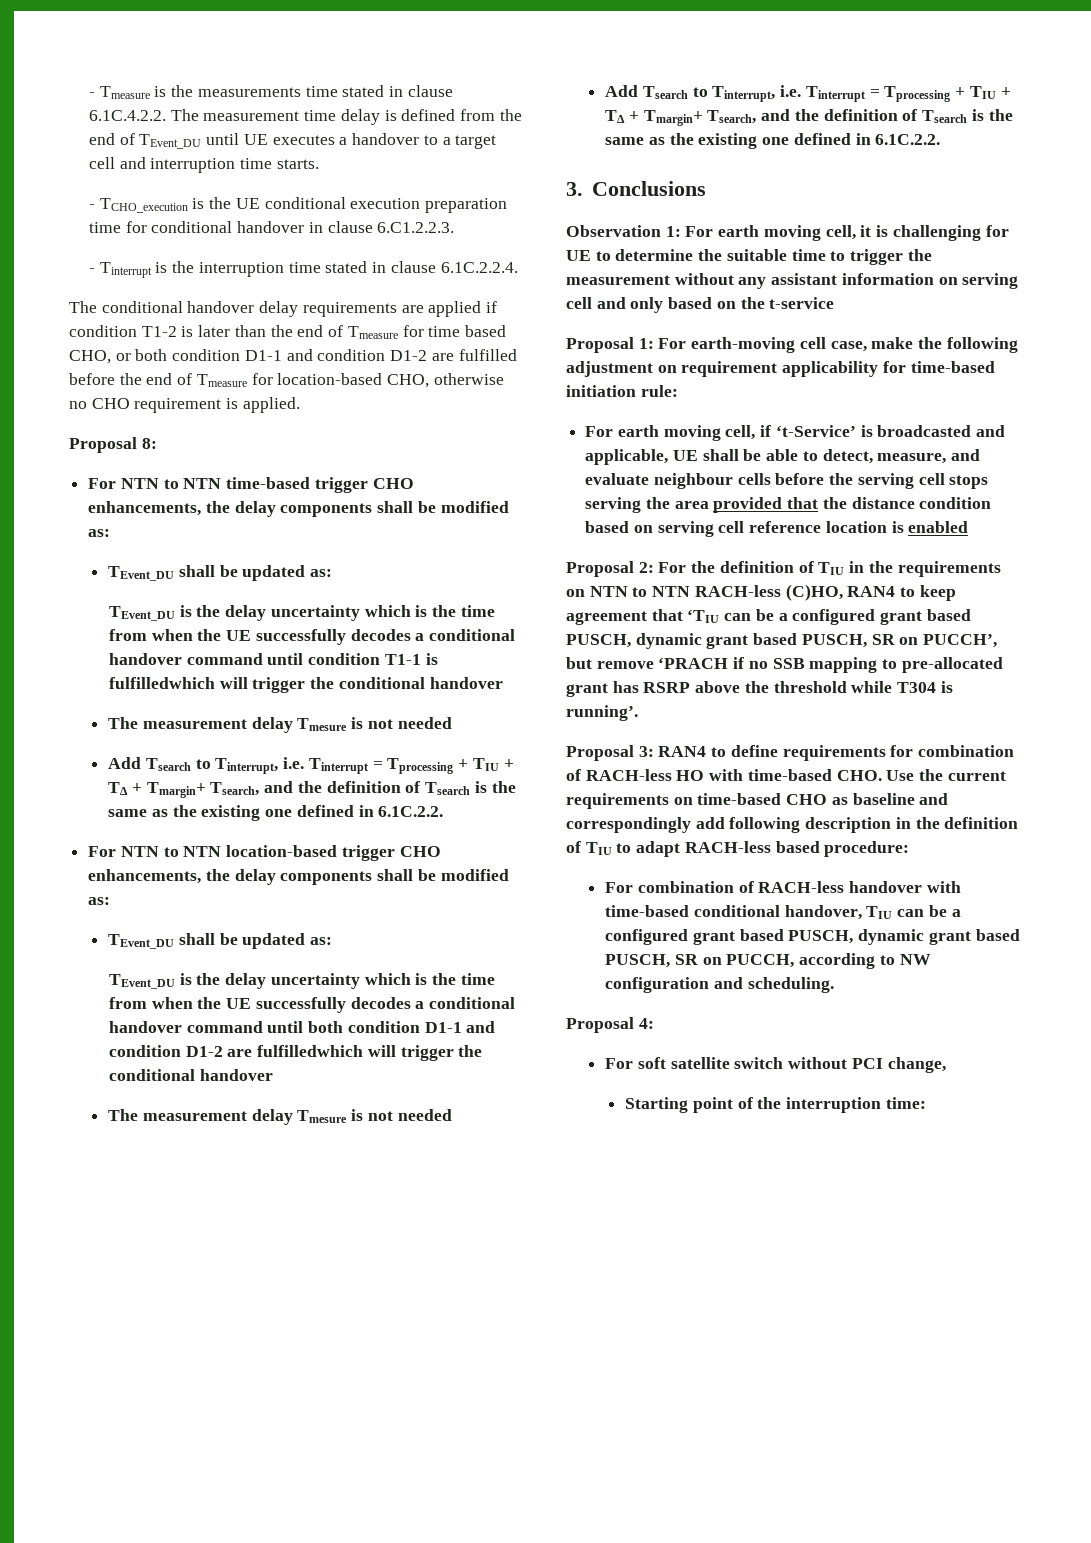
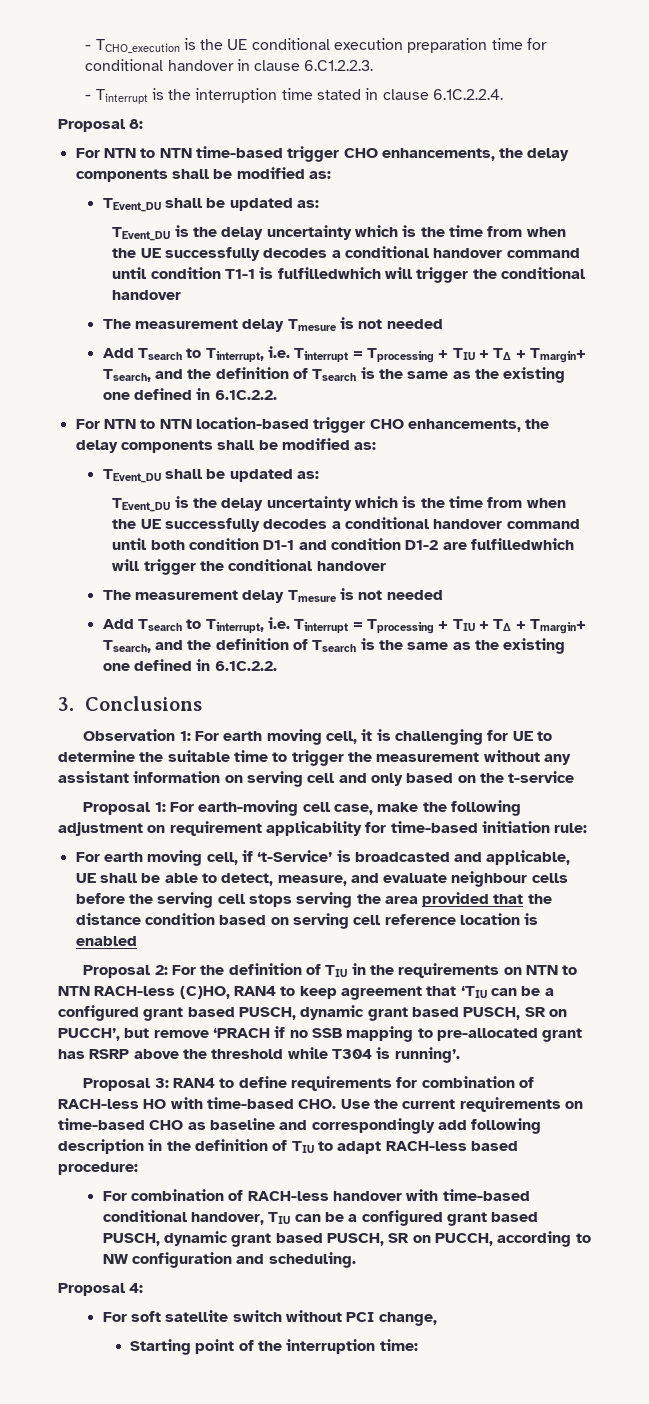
- - Tmeasure is the measurements time stated in clause 6.1C.4.2.2. The measurement time delay is defined from the end of TEvent_DU until UE executes a handover to a target cell and interruption time starts.
- The conditional handover delay requirements are applied if condition T1-2 is later than the end of Tmeasure for time based CHO, or both condition D1-1 and condition D1-2 are fulfilled before the end of Tmeasure for location-based CHO, otherwise no CHO requirement is applied.

